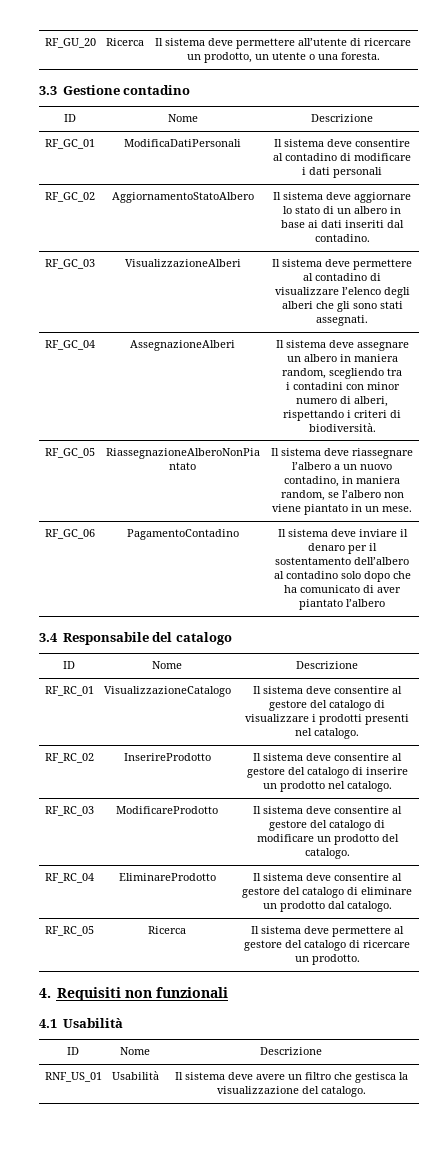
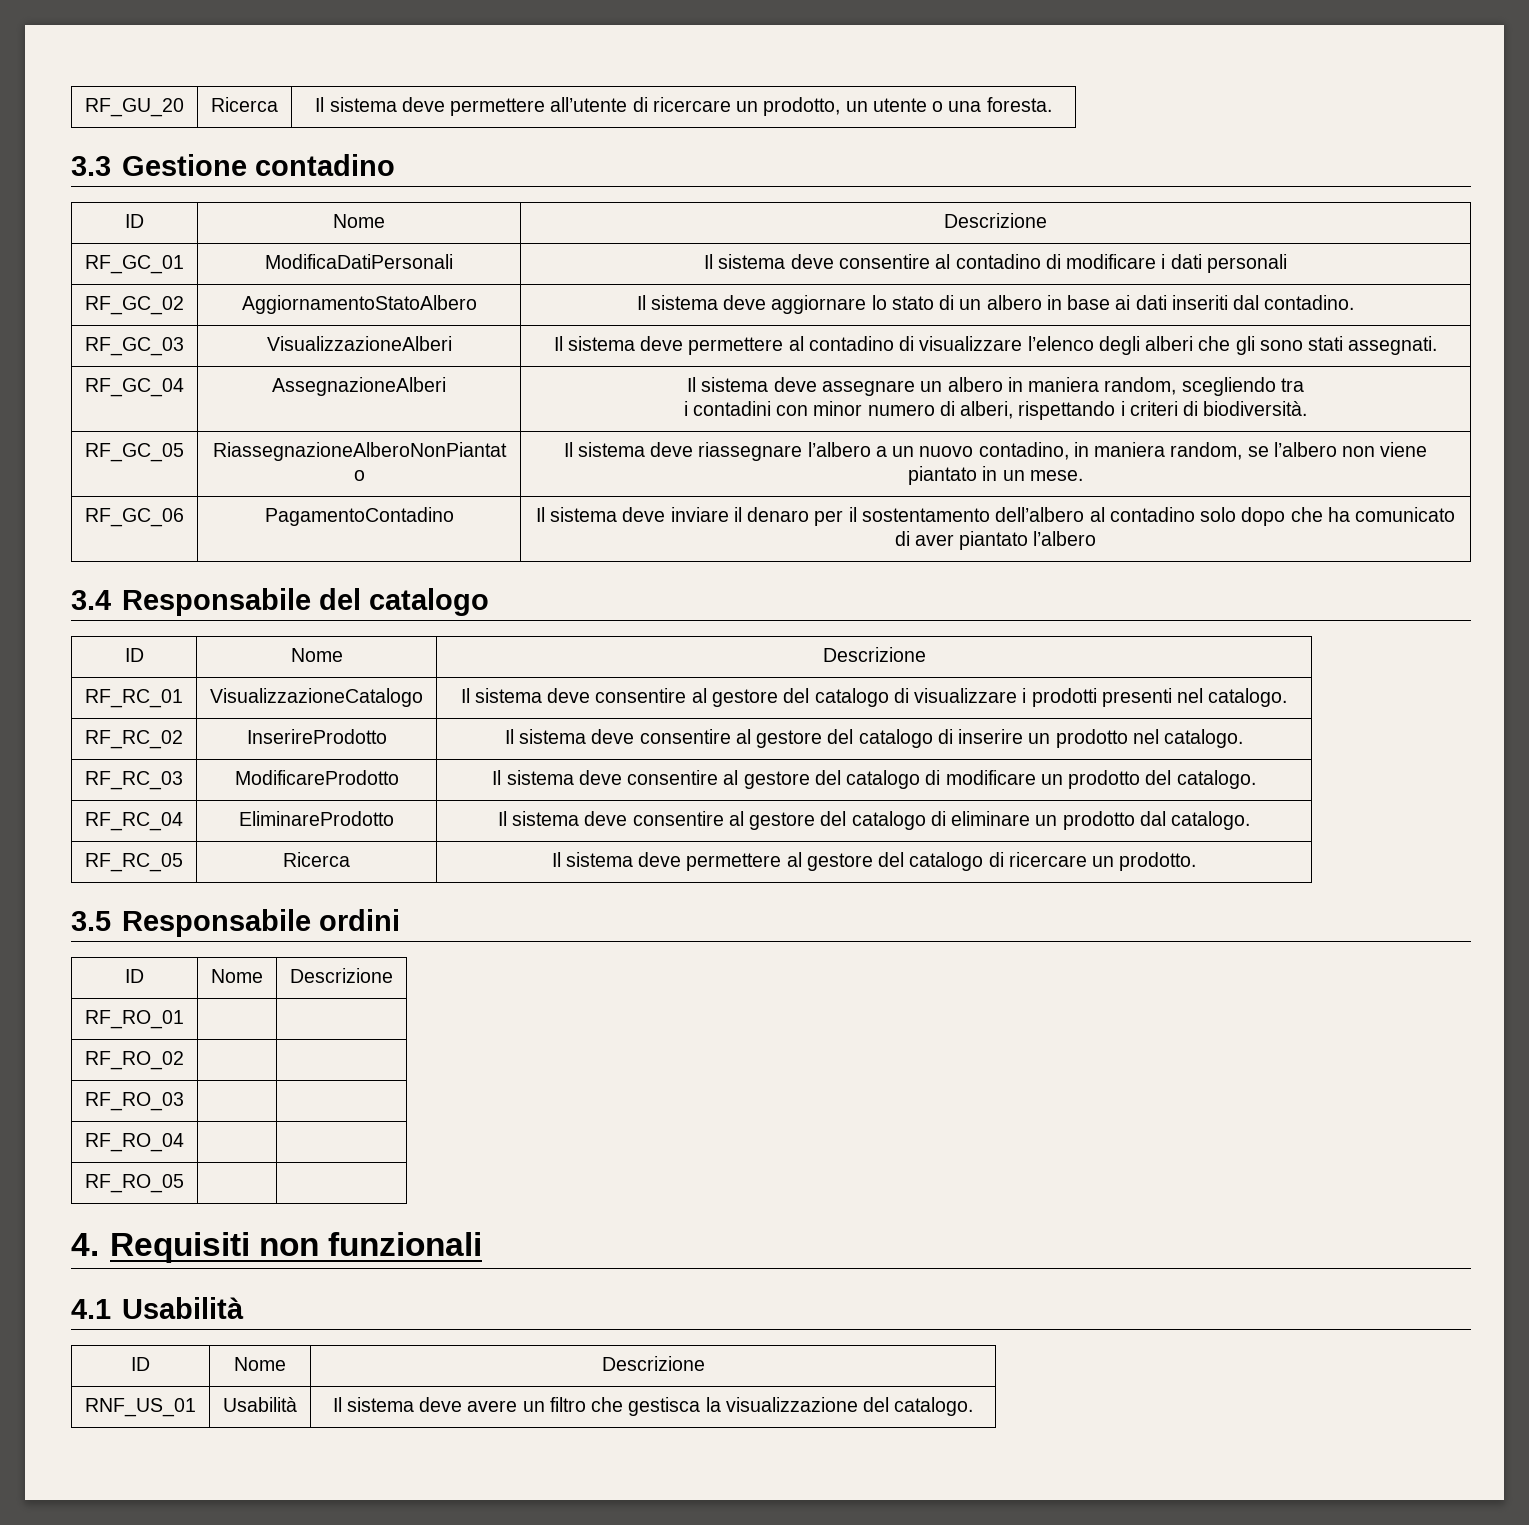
+ 3.5 Responsabile ordini
+ ID | Nome | Descrizione
+ RF_RO_01 | |
+ RF_RO_02 | |
+ RF_RO_03 | |
+ RF_RO_04 | |
+ RF_RO_05 | |

